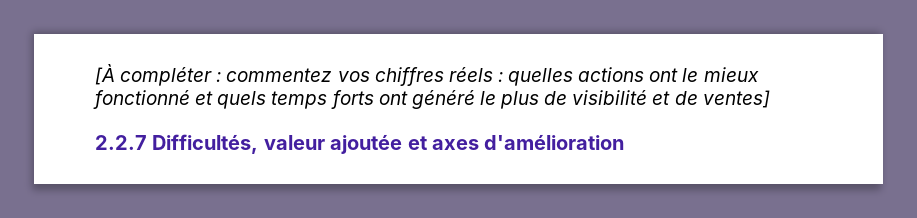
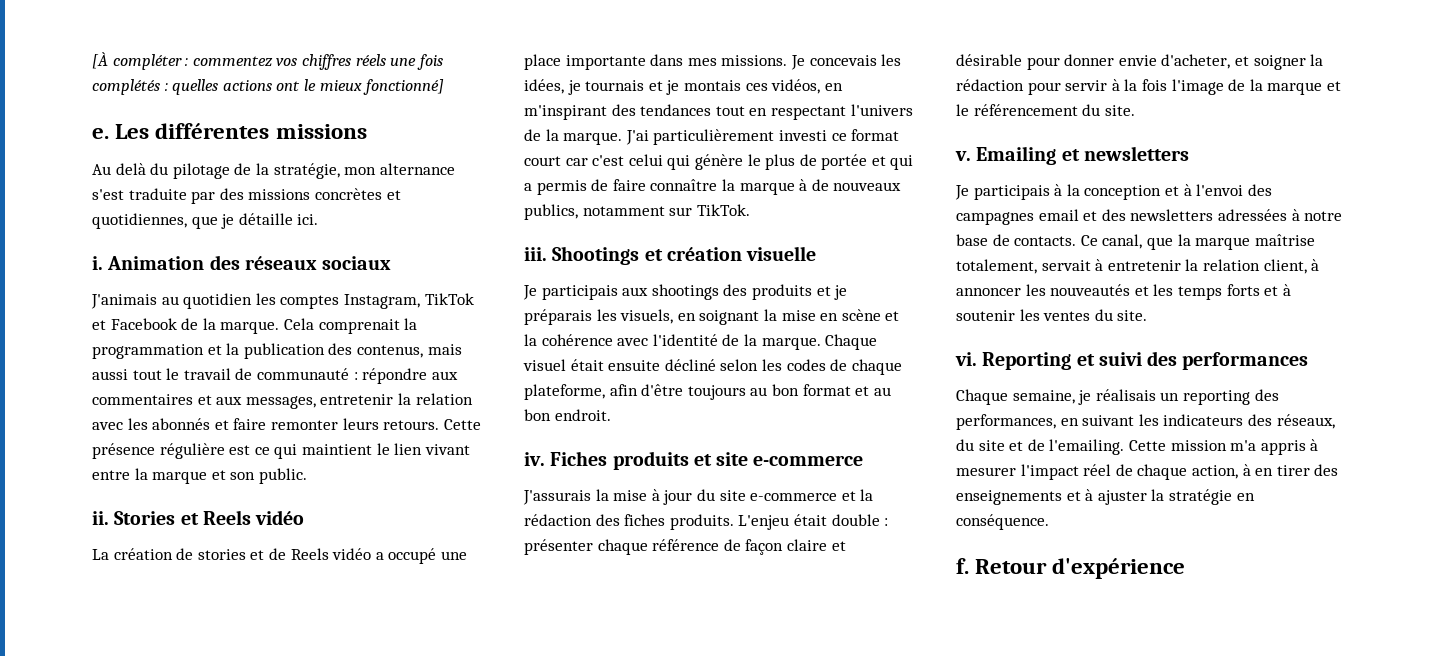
- [À compléter : commentez vos chiffres réels : quelles actions ont le mieux fonctionné et quels temps forts ont généré le plus de visibilité et de ventes]
- 2.2.7 Difficultés, valeur ajoutée et axes d'amélioration
+ [À compléter : commentez vos chiffres réels une fois complétés : quelles actions ont le mieux fonctionné]
+ e. Les différentes missions
+ Au delà du pilotage de la stratégie, mon alternance s'est traduite par des missions concrètes et quotidiennes, que je détaille ici.
+ i. Animation des réseaux sociaux
+ J'animais au quotidien les comptes Instagram, TikTok et Facebook de la marque. Cela comprenait la programmation et la publication des contenus, mais aussi tout le travail de communauté : répondre aux commentaires et aux messages, entretenir la relation avec les abonnés et faire remonter leurs retours. Cette présence régulière est ce qui maintient le lien vivant entre la marque et son public.
+ ii. Stories et Reels vidéo
+ La création de stories et de Reels vidéo a occupé une place importante dans mes missions. Je concevais les idées, je tournais et je montais ces vidéos, en m'inspirant des tendances tout en respectant l'univers de la marque. J'ai particulièrement investi ce format court car c'est celui qui génère le plus de portée et qui a permis de faire connaître la marque à de nouveaux publics, notamment sur TikTok.
+ iii. Shootings et création visuelle
+ Je participais aux shootings des produits et je préparais les visuels, en soignant la mise en scène et la cohérence avec l'identité de la marque. Chaque visuel était ensuite décliné selon les codes de chaque plateforme, afin d'être toujours au bon format et au bon endroit.
+ iv. Fiches produits et site e-commerce
+ J'assurais la mise à jour du site e-commerce et la rédaction des fiches produits. L'enjeu était double : présenter chaque référence de façon claire et désirable pour donner envie d'acheter, et soigner la rédaction pour servir à la fois l'image de la marque et le référencement du site.
+ v. Emailing et newsletters
+ Je participais à la conception et à l'envoi des campagnes email et des newsletters adressées à notre base de contacts. Ce canal, que la marque maîtrise totalement, servait à entretenir la relation client, à annoncer les nouveautés et les temps forts et à soutenir les ventes du site.
+ vi. Reporting et suivi des performances
+ Chaque semaine, je réalisais un reporting des performances, en suivant les indicateurs des réseaux, du site et de l'emailing. Cette mission m'a appris à mesurer l'impact réel de chaque action, à en tirer des enseignements et à ajuster la stratégie en conséquence.
+ f. Retour d'expérience

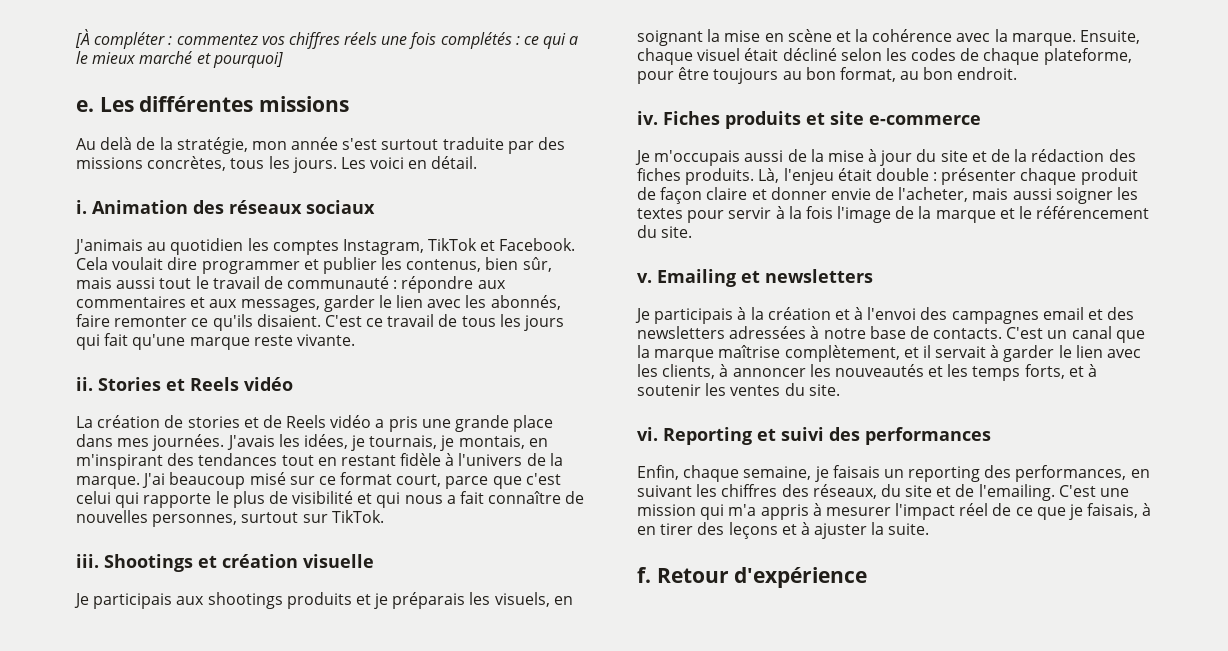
- [À compléter : commentez vos chiffres réels une fois complétés : quelles actions ont le mieux fonctionné]
+ [À compléter : commentez vos chiffres réels une fois complétés : ce qui a le mieux marché et pourquoi]
- Au delà du pilotage de la stratégie, mon alternance s'est traduite par des missions concrètes et quotidiennes, que je détaille ici.
+ Au delà de la stratégie, mon année s'est surtout traduite par des missions concrètes, tous les jours. Les voici en détail.
- J'animais au quotidien les comptes Instagram, TikTok et Facebook de la marque. Cela comprenait la programmation et la publication des contenus, mais aussi tout le travail de communauté : répondre aux commentaires et aux messages, entretenir la relation avec les abonnés et faire remonter leurs retours. Cette présence régulière est ce qui maintient le lien vivant entre la marque et son public.
+ J'animais au quotidien les comptes Instagram, TikTok et Facebook. Cela voulait dire programmer et publier les contenus, bien sûr, mais aussi tout le travail de communauté : répondre aux commentaires et aux messages, garder le lien avec les abonnés, faire remonter ce qu'ils disaient. C'est ce travail de tous les jours qui fait qu'une marque reste vivante.
- La création de stories et de Reels vidéo a occupé une place importante dans mes missions. Je concevais les idées, je tournais et je montais ces vidéos, en m'inspirant des tendances tout en respectant l'univers de la marque.
+ La création de stories et de Reels vidéo a pris une grande place dans mes journées. J'avais les idées, je tournais, je montais, en m'inspirant des tendances tout en restant fidèle à l'univers de la marque.
- J'ai particulièrement investi ce format court car c'est celui qui génère le plus de portée et qui a permis de faire connaître la marque à de nouveaux publics, notamment sur TikTok.
+ J'ai beaucoup misé sur ce format court, parce que c'est celui qui rapporte le plus de visibilité et qui nous a fait connaître de nouvelles personnes, surtout sur TikTok.
- Je participais aux shootings des produits et je préparais les visuels, en soignant la mise en scène et la cohérence avec l'identité de la marque. Chaque visuel était ensuite décliné selon les codes de chaque plateforme, afin d'être toujours au bon format et au bon endroit.
+ Je participais aux shootings produits et je préparais les visuels, en soignant la mise en scène et la cohérence avec la marque. Ensuite, chaque visuel était décliné selon les codes de chaque plateforme, pour être toujours au bon format, au bon endroit.
- J'assurais la mise à jour du site e-commerce et la rédaction des fiches produits.
+ Je m'occupais aussi de la mise à jour du site et de la rédaction des fiches produits.
- L'enjeu était double : présenter chaque référence de façon claire et désirable pour donner envie d'acheter, et soigner la rédaction pour servir à la fois l'image de la marque et le référencement du site.
+ Là, l'enjeu était double : présenter chaque produit de façon claire et donner envie de l'acheter, mais aussi soigner les textes pour servir à la fois l'image de la marque et le référencement du site.
- Je participais à la conception et à l'envoi des campagnes email et des newsletters adressées à notre base de contacts.
+ Je participais à la création et à l'envoi des campagnes email et des newsletters adressées à notre base de contacts.
- Ce canal, que la marque maîtrise totalement, servait à entretenir la relation client, à annoncer les nouveautés et les temps forts et à soutenir les ventes du site.
+ C'est un canal que la marque maîtrise complètement, et il servait à garder le lien avec les clients, à annoncer les nouveautés et les temps forts, et à soutenir les ventes du site.
- Chaque semaine, je réalisais un reporting des performances, en suivant les indicateurs des réseaux, du site et de l'emailing.
+ Enfin, chaque semaine, je faisais un reporting des performances, en suivant les chiffres des réseaux, du site et de l'emailing.
- Cette mission m'a appris à mesurer l'impact réel de chaque action, à en tirer des enseignements et à ajuster la stratégie en conséquence.
+ C'est une mission qui m'a appris à mesurer l'impact réel de ce que je faisais, à en tirer des leçons et à ajuster la suite.

